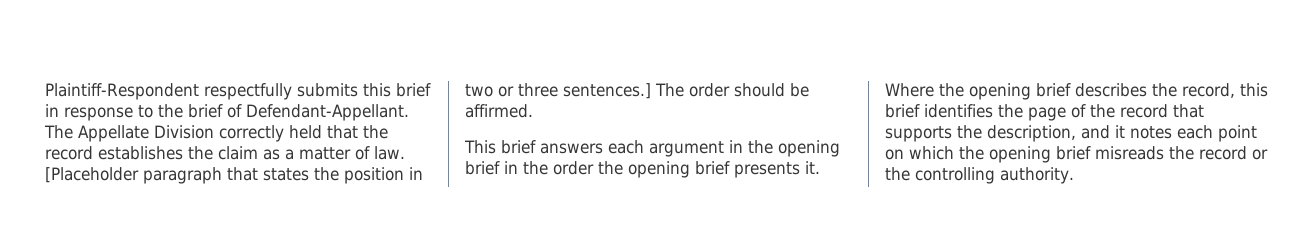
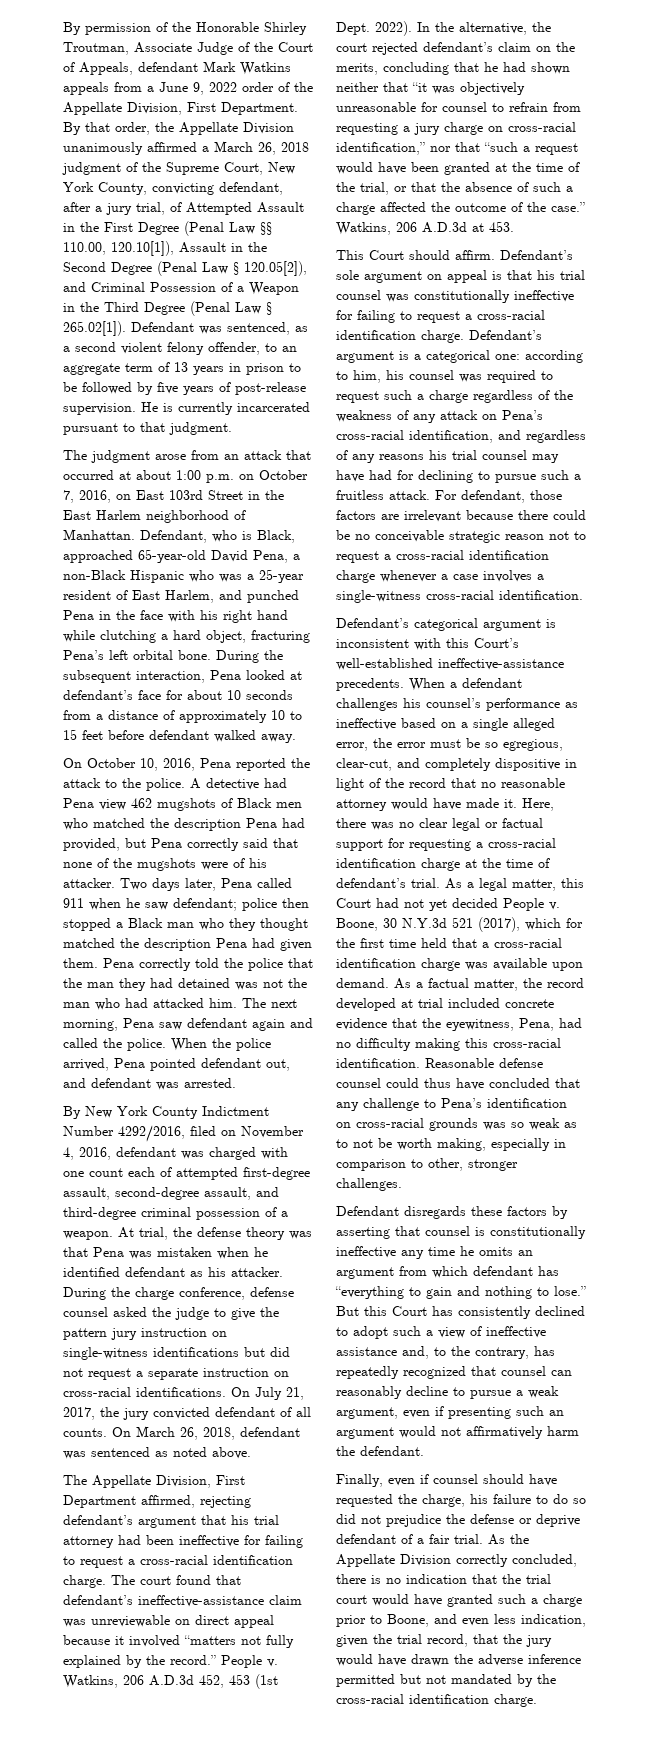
- Plaintiff-Respondent respectfully submits this brief in response to the brief of Defendant-Appellant. The Appellate Division correctly held that the record establishes the claim as a matter of law. [Placeholder paragraph that states the position in two or three sentences.] The order should be affirmed.
- This brief answers each argument in the opening brief in the order the opening brief presents it. Where the opening brief describes the record, this brief identifies the page of the record that supports the description, and it notes each point on which the opening brief misreads the record or the controlling authority.
+ By permission of the Honorable Shirley Troutman, Associate Judge of the Court of Appeals, defendant Mark Watkins appeals from a June 9, 2022 order of the Appellate Division, First Department. By that order, the Appellate Division unanimously affirmed a March 26, 2018 judgment of the Supreme Court, New York County, convicting defendant, after a jury trial, of Attempted Assault in the First Degree (Penal Law §§ 110.00, 120.10[1]), Assault in the Second Degree (Penal Law § 120.05[2]), and Criminal Possession of a Weapon in the Third Degree (Penal Law § 265.02[1]). Defendant was sentenced, as a second violent felony offender, to an aggregate term of 13 years in prison to be followed by five years of post-release supervision. He is currently incarcerated pursuant to that judgment.
+ The judgment arose from an attack that occurred at about 1:00 p.m. on October 7, 2016, on East 103rd Street in the East Harlem neighborhood of Manhattan. Defendant, who is Black, approached 65-year-old David Pena, a non-Black Hispanic who was a 25-year resident of East Harlem, and punched Pena in the face with his right hand while clutching a hard object, fracturing Pena’s left orbital bone. During the subsequent interaction, Pena looked at defendant’s face for about 10 seconds from a distance of approximately 10 to 15 feet before defendant walked away.
+ On October 10, 2016, Pena reported the attack to the police. A detective had Pena view 462 mugshots of Black men who matched the description Pena had provided, but Pena correctly said that none of the mugshots were of his attacker. Two days later, Pena called 911 when he saw defendant; police then stopped a Black man who they thought matched the description Pena had given them. Pena correctly told the police that the man they had detained was not the man who had attacked him. The next morning, Pena saw defendant again and called the police. When the police arrived, Pena pointed defendant out, and defendant was arrested.
+ By New York County Indictment Number 4292/2016, filed on November 4, 2016, defendant was charged with one count each of attempted first-degree assault, second-degree assault, and third-degree criminal possession of a weapon. At trial, the defense theory was that Pena was mistaken when he identified defendant as his attacker. During the charge conference, defense counsel asked the judge to give the pattern jury instruction on single-witness identifications but did not request a separate instruction on cross-racial identifications. On July 21, 2017, the jury convicted defendant of all counts. On March 26, 2018, defendant was sentenced as noted above.
+ The Appellate Division, First Department affirmed, rejecting defendant’s argument that his trial attorney had been ineffective for failing to request a cross-racial identification charge. The court found that defendant’s ineffective-assistance claim was unreviewable on direct appeal because it involved “matters not fully explained by the record.” People v. Watkins, 206 A.D.3d 452, 453 (1st Dept. 2022). In the alternative, the court rejected defendant’s claim on the merits, concluding that he had shown neither that “it was objectively unreasonable for counsel to refrain from requesting a jury charge on cross-racial identification,” nor that “such a request would have been granted at the time of the trial, or that the absence of such a charge affected the outcome of the case.” Watkins, 206 A.D.3d at 453.
+ This Court should affirm. Defendant’s sole argument on appeal is that his trial counsel was constitutionally ineffective for failing to request a cross-racial identification charge. Defendant’s argument is a categorical one: according to him, his counsel was required to request such a charge regardless of the weakness of any attack on Pena’s cross-racial identification, and regardless of any reasons his trial counsel may have had for declining to pursue such a fruitless attack. For defendant, those factors are irrelevant because there could be no conceivable strategic reason not to request a cross-racial identification charge whenever a case involves a single-witness cross-racial identification.
+ Defendant’s categorical argument is inconsistent with this Court’s well-established ineffective-assistance precedents. When a defendant challenges his counsel’s performance as ineffective based on a single alleged error, the error must be so egregious, clear-cut, and completely dispositive in light of the record that no reasonable attorney would have made it. Here, there was no clear legal or factual support for requesting a cross-racial identification charge at the time of defendant’s trial. As a legal matter, this Court had not yet decided People v. Boone, 30 N.Y.3d 521 (2017), which for the first time held that a cross-racial identification charge was available upon demand. As a factual matter, the record developed at trial included concrete evidence that the eyewitness, Pena, had no difficulty making this cross-racial identification. Reasonable defense counsel could thus have concluded that any challenge to Pena’s identification on cross-racial grounds was so weak as to not be worth making, especially in comparison to other, stronger challenges.
+ Defendant disregards these factors by asserting that counsel is constitutionally ineffective any time he omits an argument from which defendant has “everything to gain and nothing to lose.” But this Court has consistently declined to adopt such a view of ineffective assistance and, to the contrary, has repeatedly recognized that counsel can reasonably decline to pursue a weak argument, even if presenting such an argument would not affirmatively harm the defendant.
+ Finally, even if counsel should have requested the charge, his failure to do so did not prejudice the defense or deprive defendant of a fair trial. As the Appellate Division correctly concluded, there is no indication that the trial court would have granted such a charge prior to Boone, and even less indication, given the trial record, that the jury would have drawn the adverse inference permitted but not mandated by the cross-racial identification charge.

